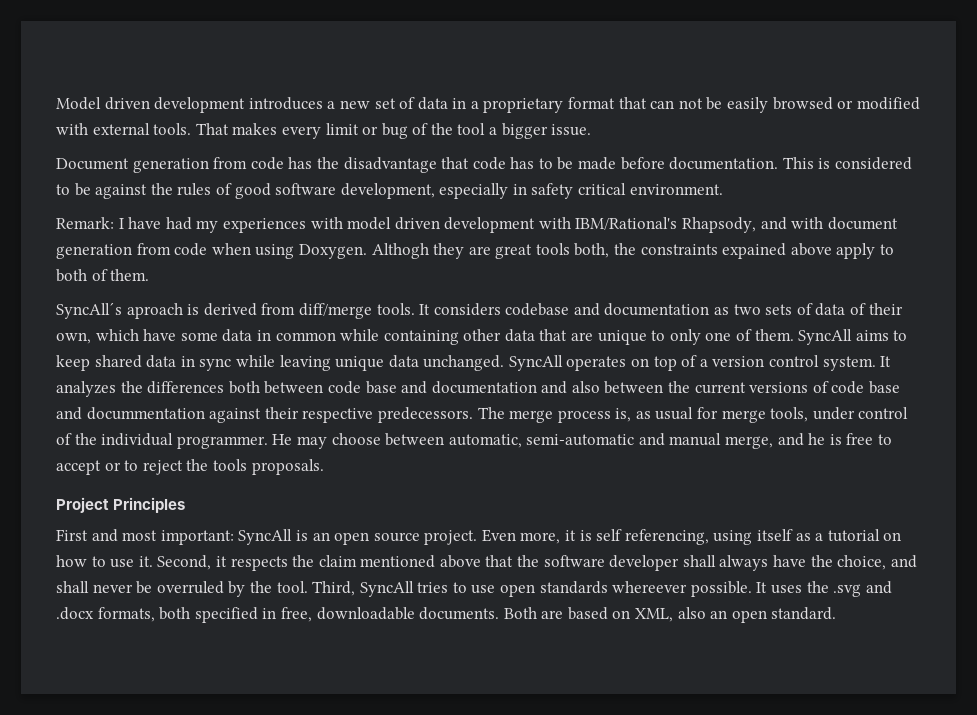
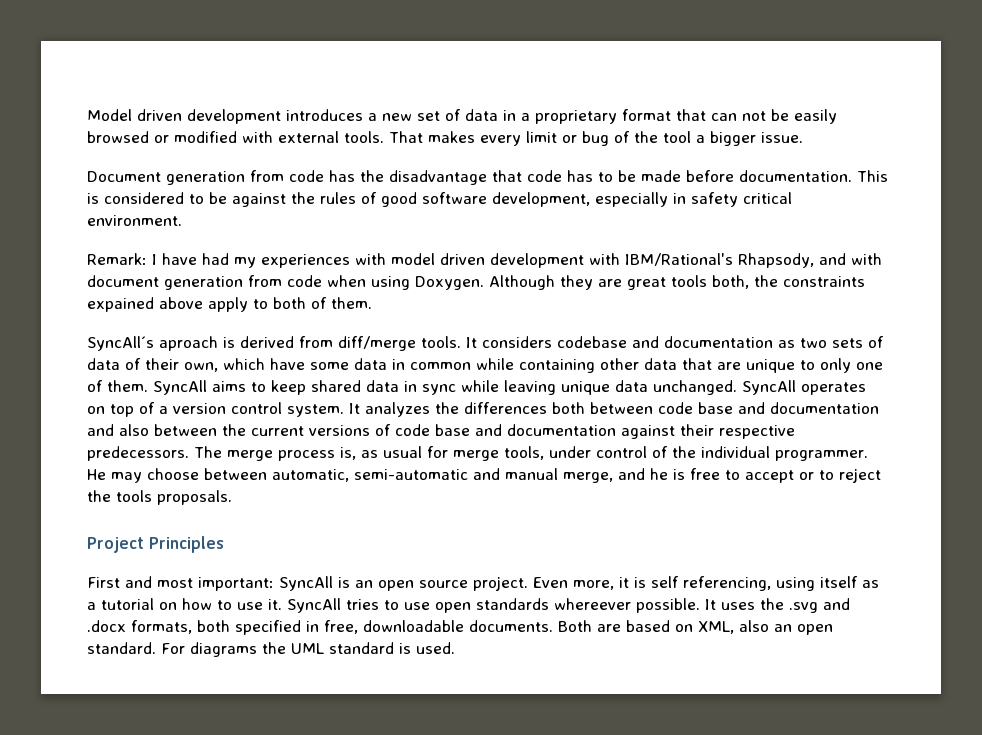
- Althogh they are great tools both, the constraints expained above apply to both of them.
+ Although they are great tools both, the constraints expained above apply to both of them.
- It analyzes the differences both between code base and documentation and also between the current versions of code base and docummentation against their respective predecessors.
+ It analyzes the differences both between code base and documentation and also between the current versions of code base and documentation against their respective predecessors.
- Second, it respects the claim mentioned above that the software developer shall always have the choice, and shall never be overruled by the tool. Third, SyncAll tries to use open standards whereever possible.
+ SyncAll tries to use open standards whereever possible.
+ For diagrams the UML standard is used.

